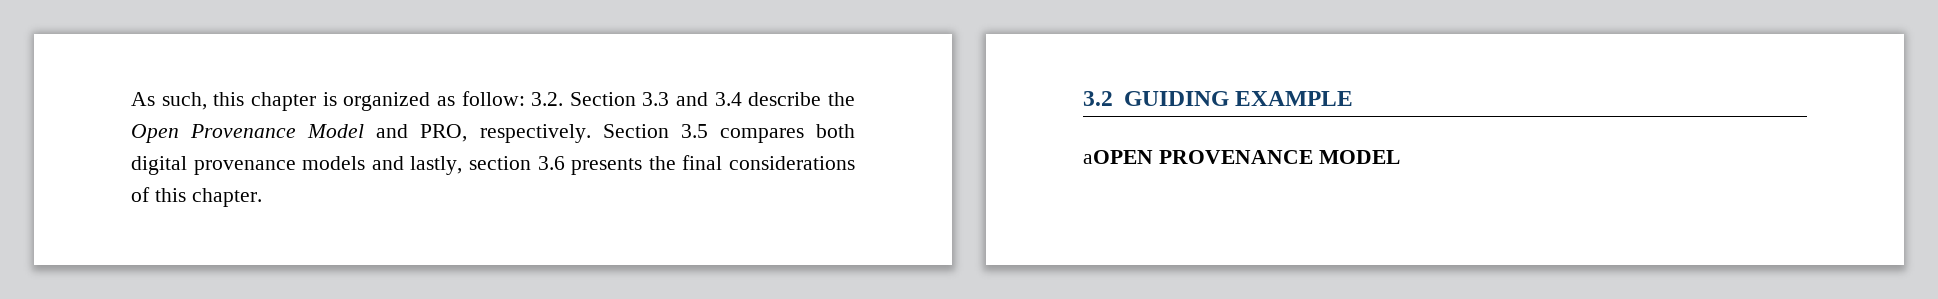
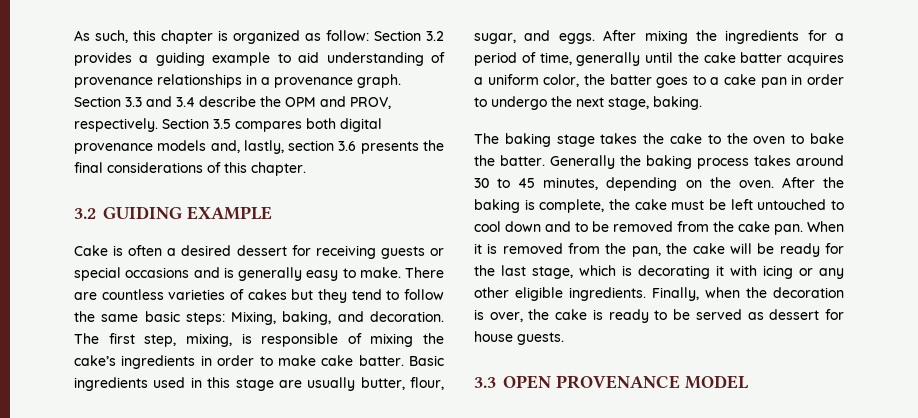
- As such, this chapter is organized as follow: 3.2. Section 3.3 and 3.4 describe the Open Provenance Model and PRO, respectively.
+ As such, this chapter is organized as follow: Section 3.2 provides a guiding example to aid understanding of provenance relationships in a provenance graph. Section 3.3 and 3.4 describe the OPM and PROV, respectively.
- Section 3.5 compares both digital provenance models and lastly, section 3.6 presents the final considerations of this chapter.
+ Section 3.5 compares both digital provenance models and, lastly, section 3.6 presents the final considerations of this chapter.
- aOPEN PROVENANCE MODEL
+ Cake is often a desired dessert for receiving guests or special occasions and is generally easy to make. There are countless varieties of cakes but they tend to follow the same basic steps: Mixing, baking, and decoration. The first step, mixing, is responsible of mixing the cake’s ingredients in order to make cake batter. Basic ingredients used in this stage are usually butter, flour, sugar, and eggs. After mixing the ingredients for a period of time, generally until the cake batter acquires a uniform color, the batter goes to a cake pan in order to undergo the next stage, baking.
+ The baking stage takes the cake to the oven to bake the batter. Generally the baking process takes around 30 to 45 minutes, depending on the oven. After the baking is complete, the cake must be left untouched to cool down and to be removed from the cake pan. When it is removed from the pan, the cake will be ready for the last stage, which is decorating it with icing or any other eligible ingredients. Finally, when the decoration is over, the cake is ready to be served as dessert for house guests.
+ 3.3 OPEN PROVENANCE MODEL

